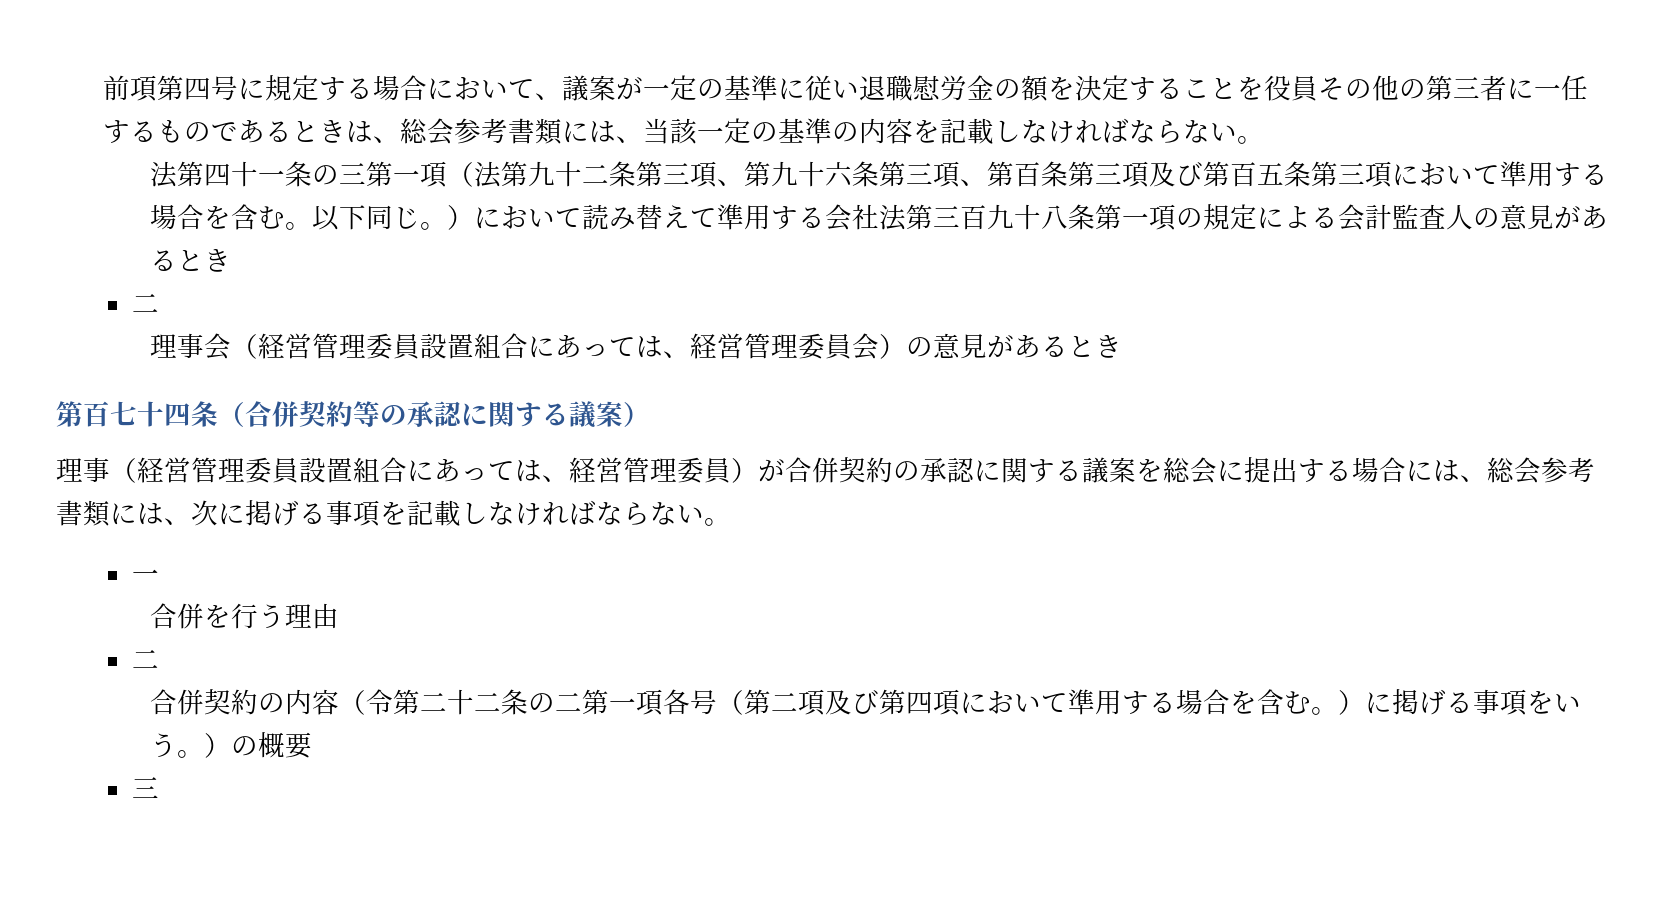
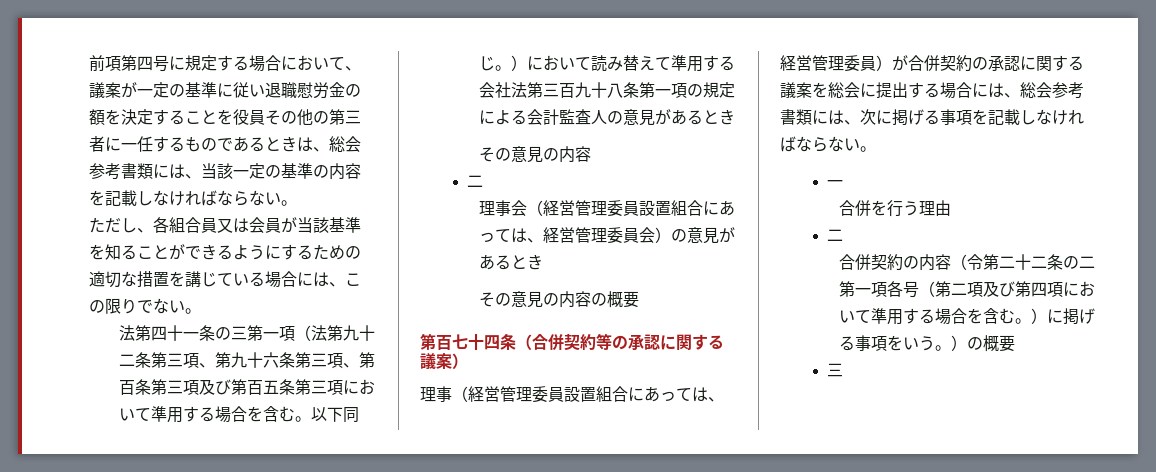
+ ただし、各組合員又は会員が当該基準を知ることができるようにするための適切な措置を講じている場合には、この限りでない。
  以下同じ。）において読み替えて準用する会社法第三百九十八条第一項の規定による会計監査人の意見があるとき
+ その意見の内容
+ その意見の内容の概要

